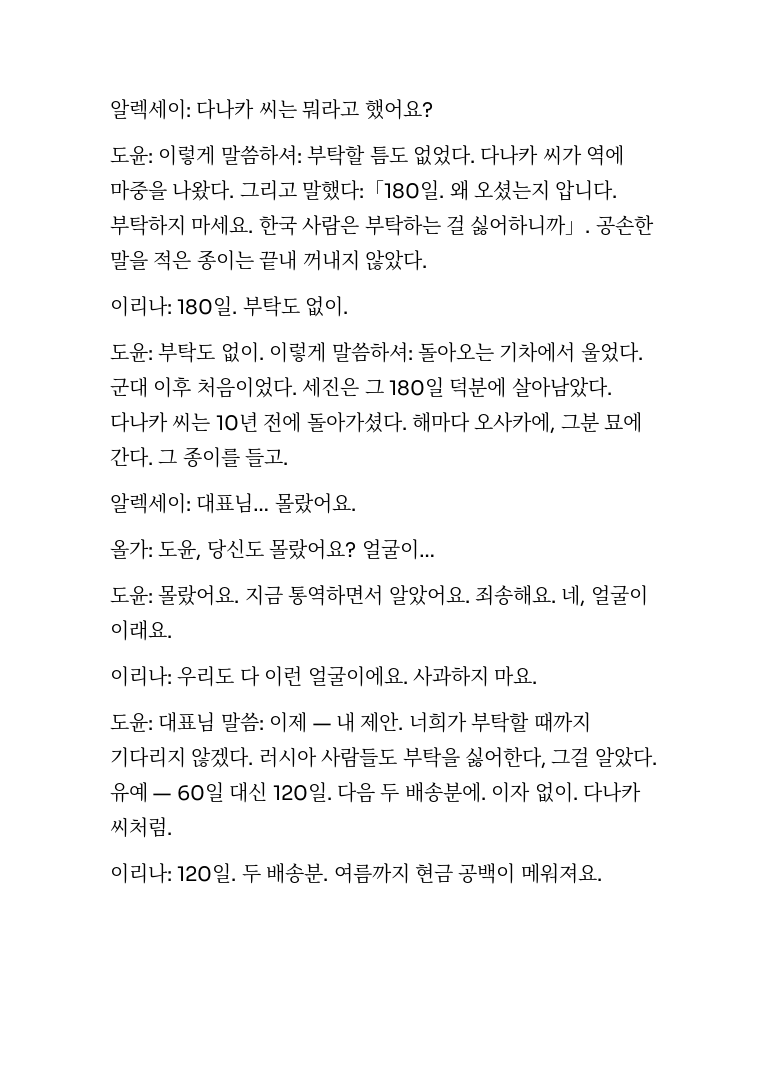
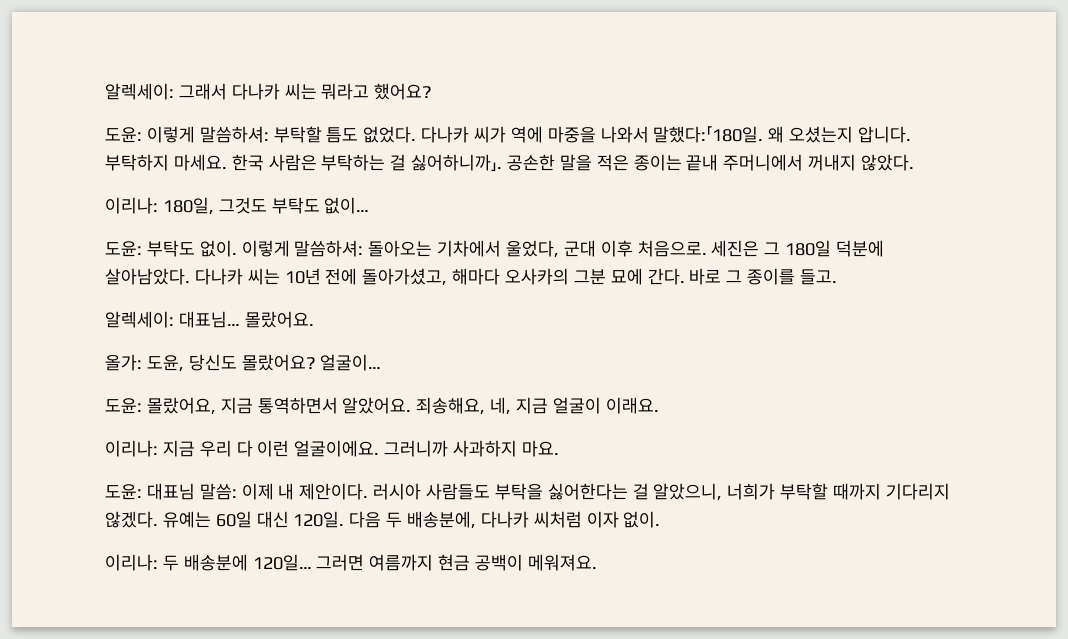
- 알렉세이: 다나카 씨는 뭐라고 했어요?
+ 알렉세이: 그래서 다나카 씨는 뭐라고 했어요?
- 다나카 씨가 역에 마중을 나왔다. 그리고 말했다:「180일.
+ 다나카 씨가 역에 마중을 나와서 말했다:「180일.
- 공손한 말을 적은 종이는 끝내 꺼내지 않았다.
+ 공손한 말을 적은 종이는 끝내 주머니에서 꺼내지 않았다.
- 이리나: 180일. 부탁도 없이.
+ 이리나: 180일, 그것도 부탁도 없이…
- 이렇게 말씀하셔: 돌아오는 기차에서 울었다. 군대 이후 처음이었다.
+ 이렇게 말씀하셔: 돌아오는 기차에서 울었다, 군대 이후 처음으로.
- 다나카 씨는 10년 전에 돌아가셨다. 해마다 오사카에, 그분 묘에 간다.
+ 다나카 씨는 10년 전에 돌아가셨고, 해마다 오사카의 그분 묘에 간다.
- 그 종이를 들고.
+ 바로 그 종이를 들고.
- 도윤: 몰랐어요. 지금 통역하면서 알았어요.
+ 도윤: 몰랐어요, 지금 통역하면서 알았어요.
- 죄송해요. 네, 얼굴이 이래요.
+ 죄송해요, 네, 지금 얼굴이 이래요.
- 이리나: 우리도 다 이런 얼굴이에요.
+ 이리나: 지금 우리 다 이런 얼굴이에요.
- 사과하지 마요.
+ 그러니까 사과하지 마요.
- 도윤: 대표님 말씀: 이제 — 내 제안. 너희가 부탁할 때까지 기다리지 않겠다.
+ 도윤: 대표님 말씀: 이제 내 제안이다. 러시아 사람들도 부탁을 싫어한다는 걸 알았으니, 너희가 부탁할 때까지 기다리지 않겠다.
- 러시아 사람들도 부탁을 싫어한다, 그걸 알았다. 유예 — 60일 대신 120일.
+ 유예는 60일 대신 120일.
- 다음 두 배송분에. 이자 없이. 다나카 씨처럼.
- 이리나: 120일. 두 배송분. 여름까지 현금 공백이 메워져요.
+ 다음 두 배송분에, 다나카 씨처럼 이자 없이.
+ 이리나: 두 배송분에 120일… 그러면 여름까지 현금 공백이 메워져요.

